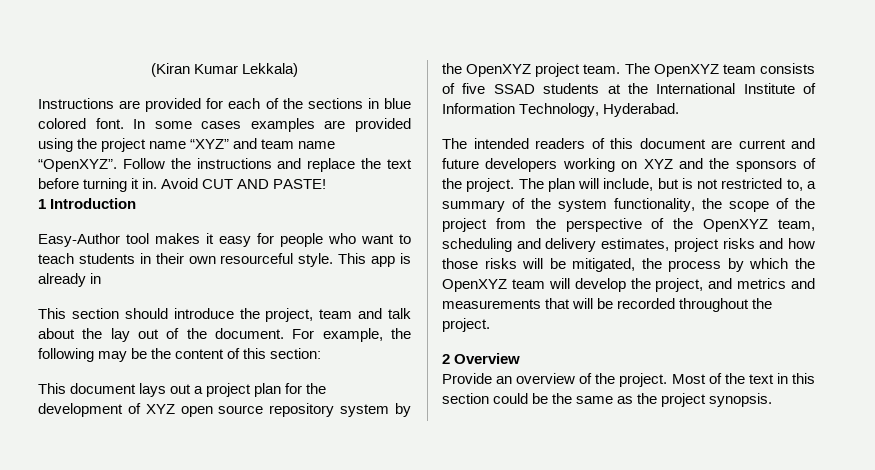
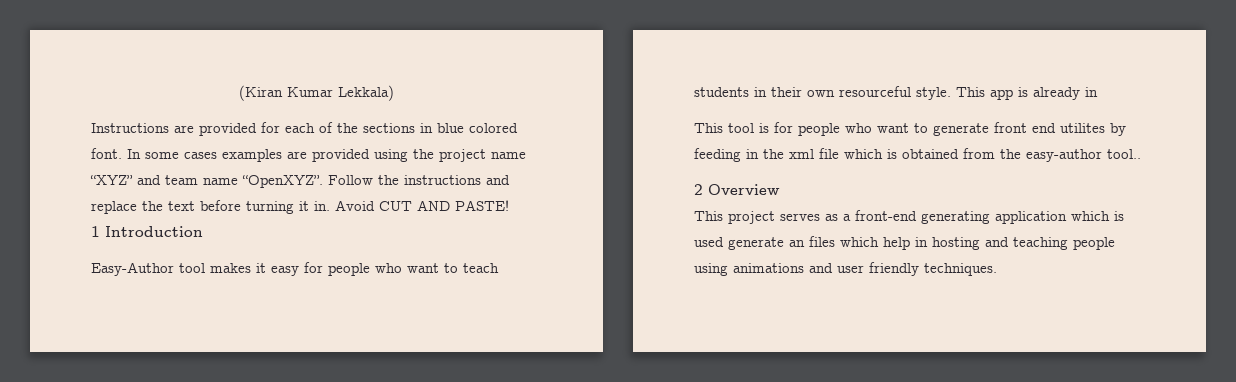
- This section should introduce the project, team and talk about the lay out of the document. For example, the following may be the content of this section:
- This document lays out a project plan for the development of XYZ open source repository system by the OpenXYZ project team. The OpenXYZ team consists of five SSAD students at the International Institute of Information Technology, Hyderabad.
- The intended readers of this document are current and future developers working on XYZ and the sponsors of the project. The plan will include, but is not restricted to, a summary of the system functionality, the scope of the project from the perspective of the OpenXYZ team, scheduling and delivery estimates, project risks and how those risks will be mitigated, the process by which the OpenXYZ team will develop the project, and metrics and measurements that will be recorded throughout the project.
+ This tool is for people who want to generate front end utilites by feeding in the xml file which is obtained from the easy-author tool..
  2 Overview
- Provide an overview of the project. Most of the text in this section could be the same as the project synopsis.
+ This project serves as a front-end generating application which is used generate an files which help in hosting and teaching people using animations and user friendly techniques.

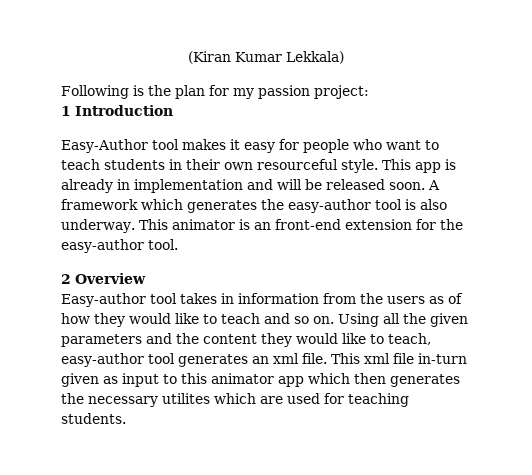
- Instructions are provided for each of the sections in blue colored font. In some cases examples are provided using the project name “XYZ” and team name “OpenXYZ”. Follow the instructions and replace the text before turning it in. Avoid CUT AND PASTE!
+ Following is the plan for my passion project:
- This app is already in
- This tool is for people who want to generate front end utilites by feeding in the xml file which is obtained from the easy-author tool..
+ This app is already in implementation and will be released soon. A framework which generates the easy-author tool is also underway. This animator is an front-end extension for the easy-author tool.
- This project serves as a front-end generating application which is used generate an files which help in hosting and teaching people using animations and user friendly techniques.
+ Easy-author tool takes in information from the users as of how they would like to teach and so on. Using all the given parameters and the content they would like to teach, easy-author tool generates an xml file. This xml file in-turn given as input to this animator app which then generates the necessary utilites which are used for teaching students.

